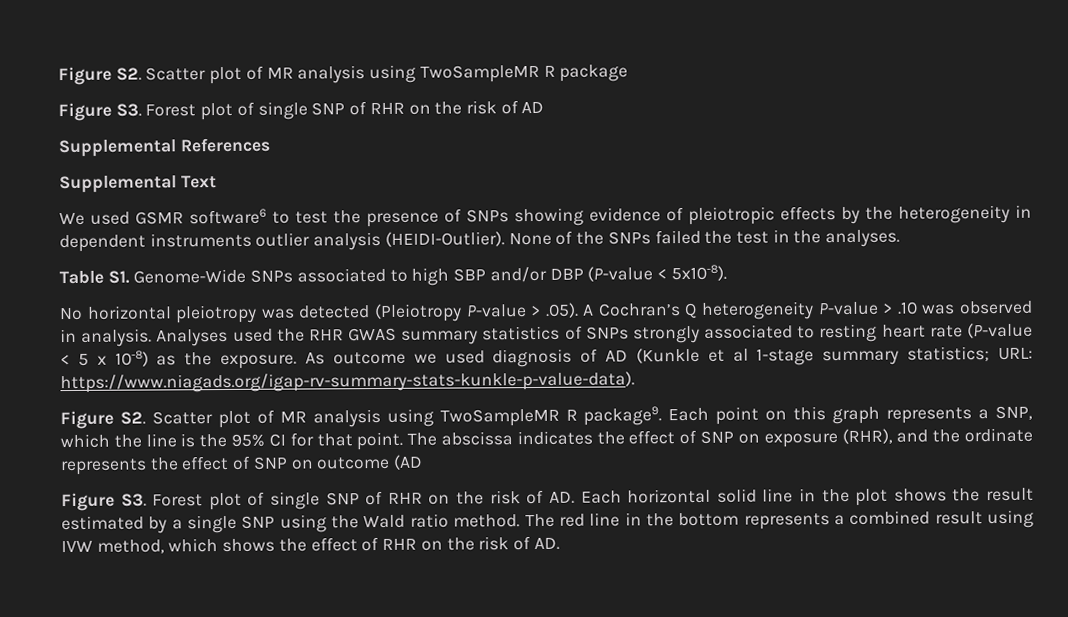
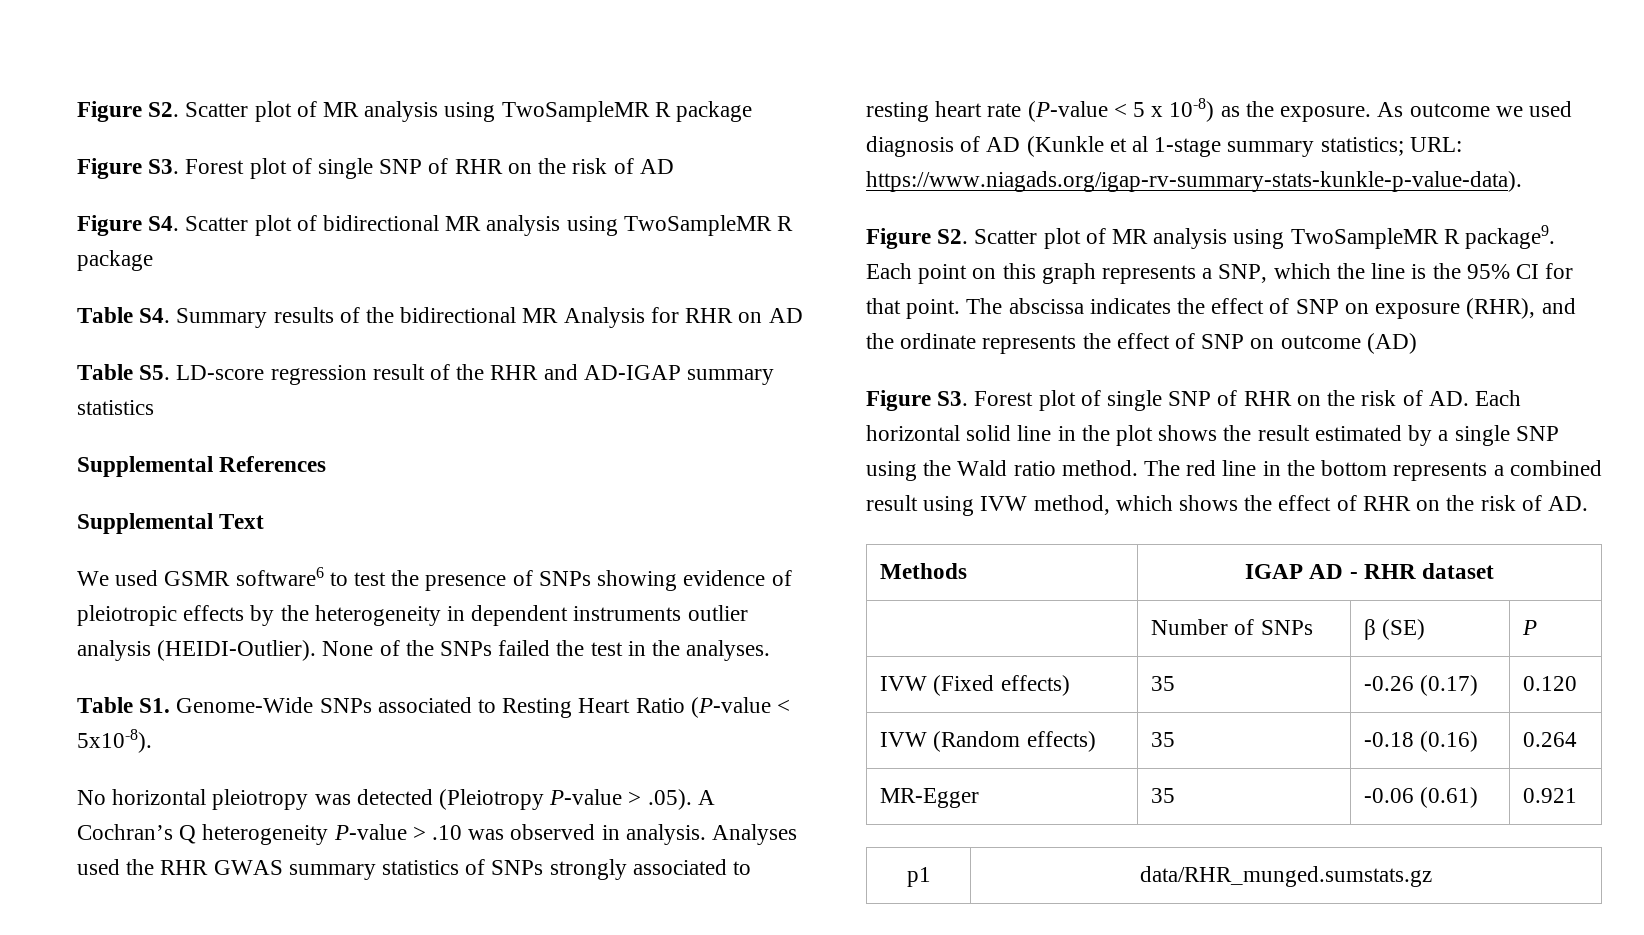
+ Figure S4. Scatter plot of bidirectional MR analysis using TwoSampleMR R package
+ Table S4. Summary results of the bidirectional MR Analysis for RHR on AD
+ Table S5. LD-score regression result of the RHR and AD-IGAP summary statistics
- Table S1. Genome-Wide SNPs associated to high SBP and/or DBP (P-value < 5x10-8).
+ Table S1. Genome-Wide SNPs associated to Resting Heart Ratio (P-value < 5x10-8).
- The abscissa indicates the effect of SNP on exposure (RHR), and the ordinate represents the effect of SNP on outcome (AD
+ The abscissa indicates the effect of SNP on exposure (RHR), and the ordinate represents the effect of SNP on outcome (AD)
+ Methods | IGAP AD - RHR dataset
+ | Number of SNPs | β (SE) | P
+ IVW (Fixed effects) | 35 | -0.26 (0.17) | 0.120
+ IVW (Random effects) | 35 | -0.18 (0.16) | 0.264
+ MR-Egger | 35 | -0.06 (0.61) | 0.921
+ p1 | data/RHR_munged.sumstats.gz

